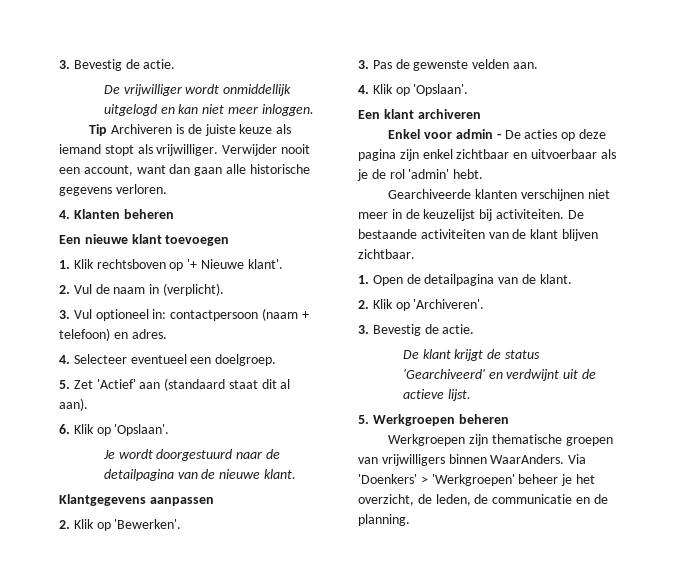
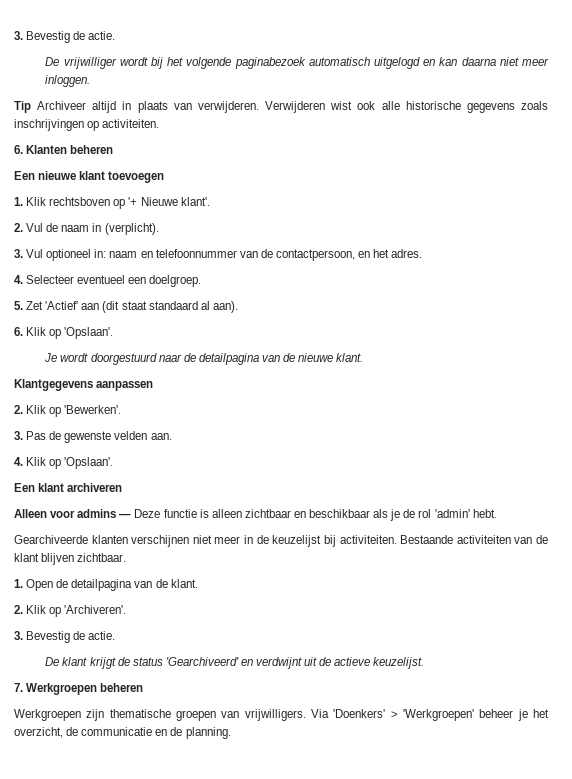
- De vrijwilliger wordt onmiddellijk uitgelogd en kan niet meer inloggen.
+ De vrijwilliger wordt bij het volgende paginabezoek automatisch uitgelogd en kan daarna niet meer inloggen.
- Tip Archiveren is de juiste keuze als iemand stopt als vrijwilliger. Verwijder nooit een account, want dan gaan alle historische gegevens verloren.
- 4. Klanten beheren
+ Tip Archiveer altijd in plaats van verwijderen. Verwijderen wist ook alle historische gegevens zoals inschrijvingen op activiteiten.
+ 6. Klanten beheren
- 3. Vul optioneel in: contactpersoon (naam + telefoon) en adres.
+ 3. Vul optioneel in: naam en telefoonnummer van de contactpersoon, en het adres.
- 5. Zet 'Actief' aan (standaard staat dit al aan).
+ 5. Zet 'Actief' aan (dit staat standaard al aan).
- Enkel voor admin - De acties op deze pagina zijn enkel zichtbaar en uitvoerbaar als je de rol 'admin' hebt.
+ Alleen voor admins — Deze functie is alleen zichtbaar en beschikbaar als je de rol 'admin' hebt.
- De bestaande activiteiten van de klant blijven zichtbaar.
+ Bestaande activiteiten van de klant blijven zichtbaar.
- De klant krijgt de status 'Gearchiveerd' en verdwijnt uit de actieve lijst.
- 5. Werkgroepen beheren
+ De klant krijgt de status 'Gearchiveerd' en verdwijnt uit de actieve keuzelijst.
+ 7. Werkgroepen beheren
- Werkgroepen zijn thematische groepen van vrijwilligers binnen WaarAnders.
+ Werkgroepen zijn thematische groepen van vrijwilligers.
- Via 'Doenkers' > 'Werkgroepen' beheer je het overzicht, de leden, de communicatie en de planning.
+ Via 'Doenkers' > 'Werkgroepen' beheer je het overzicht, de communicatie en de planning.

